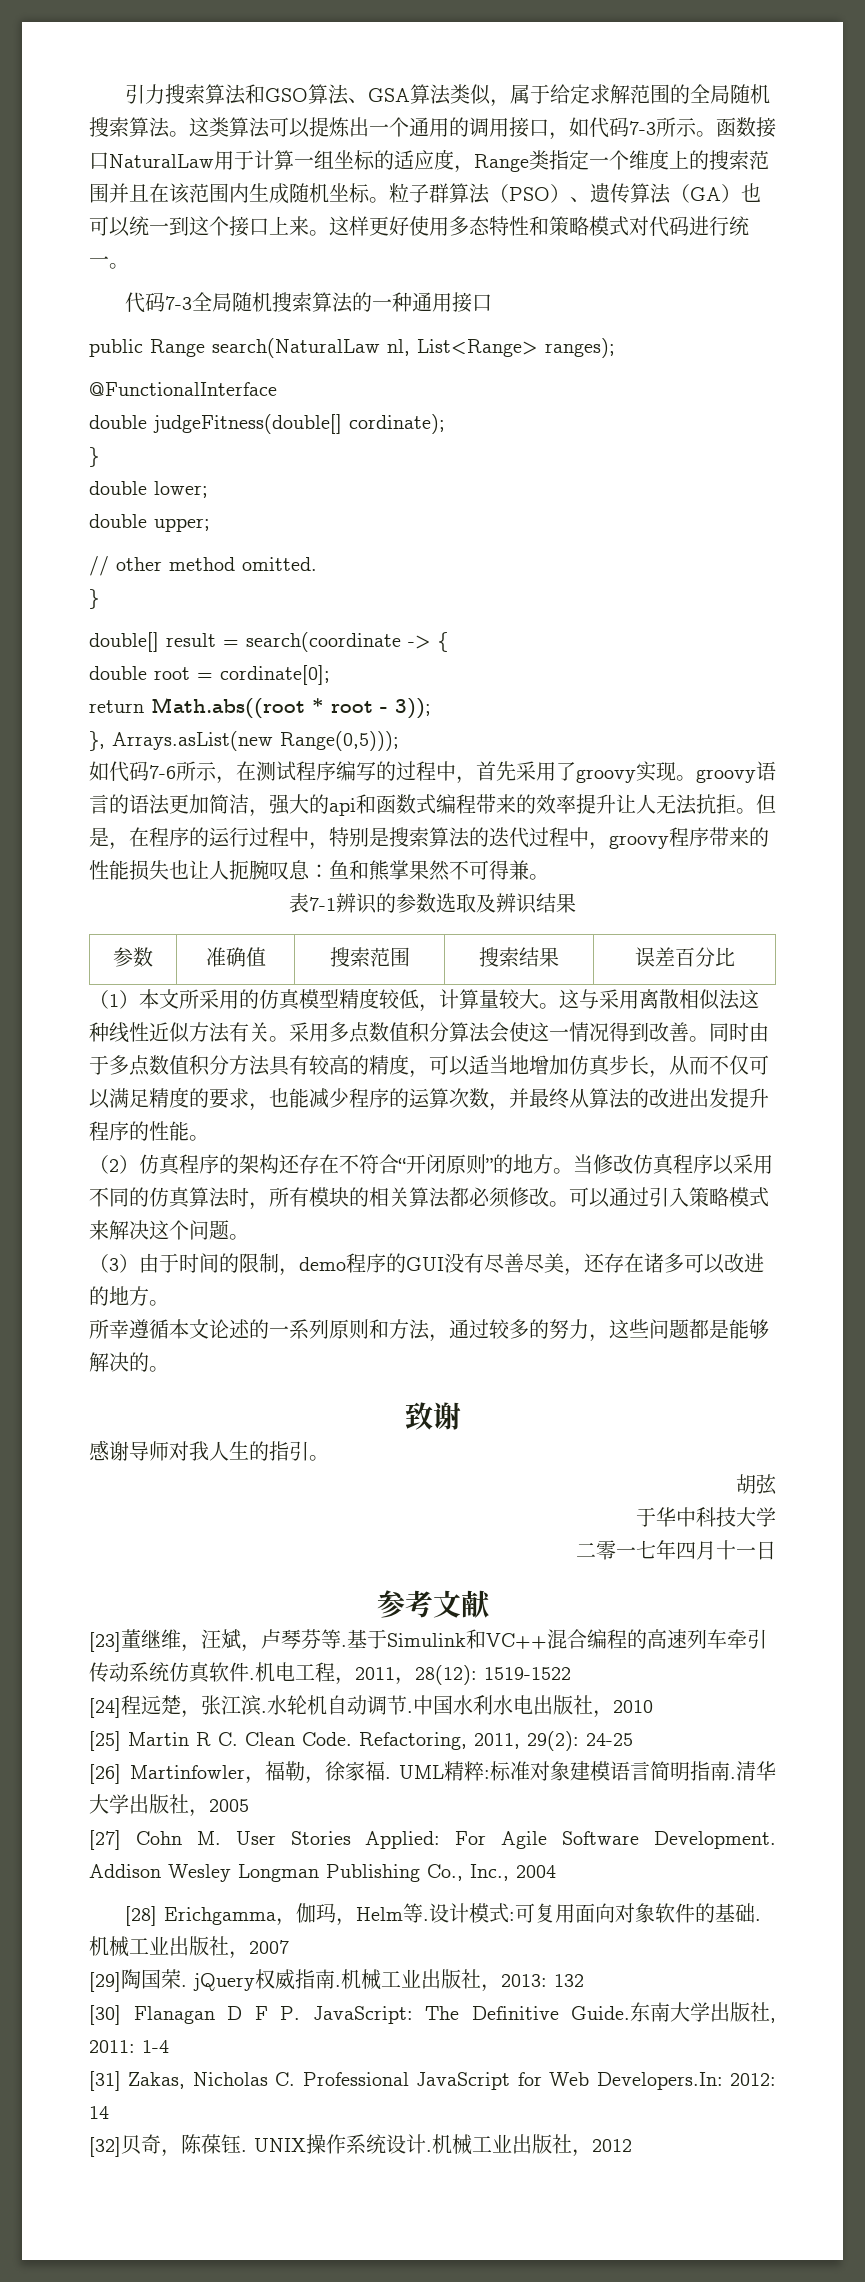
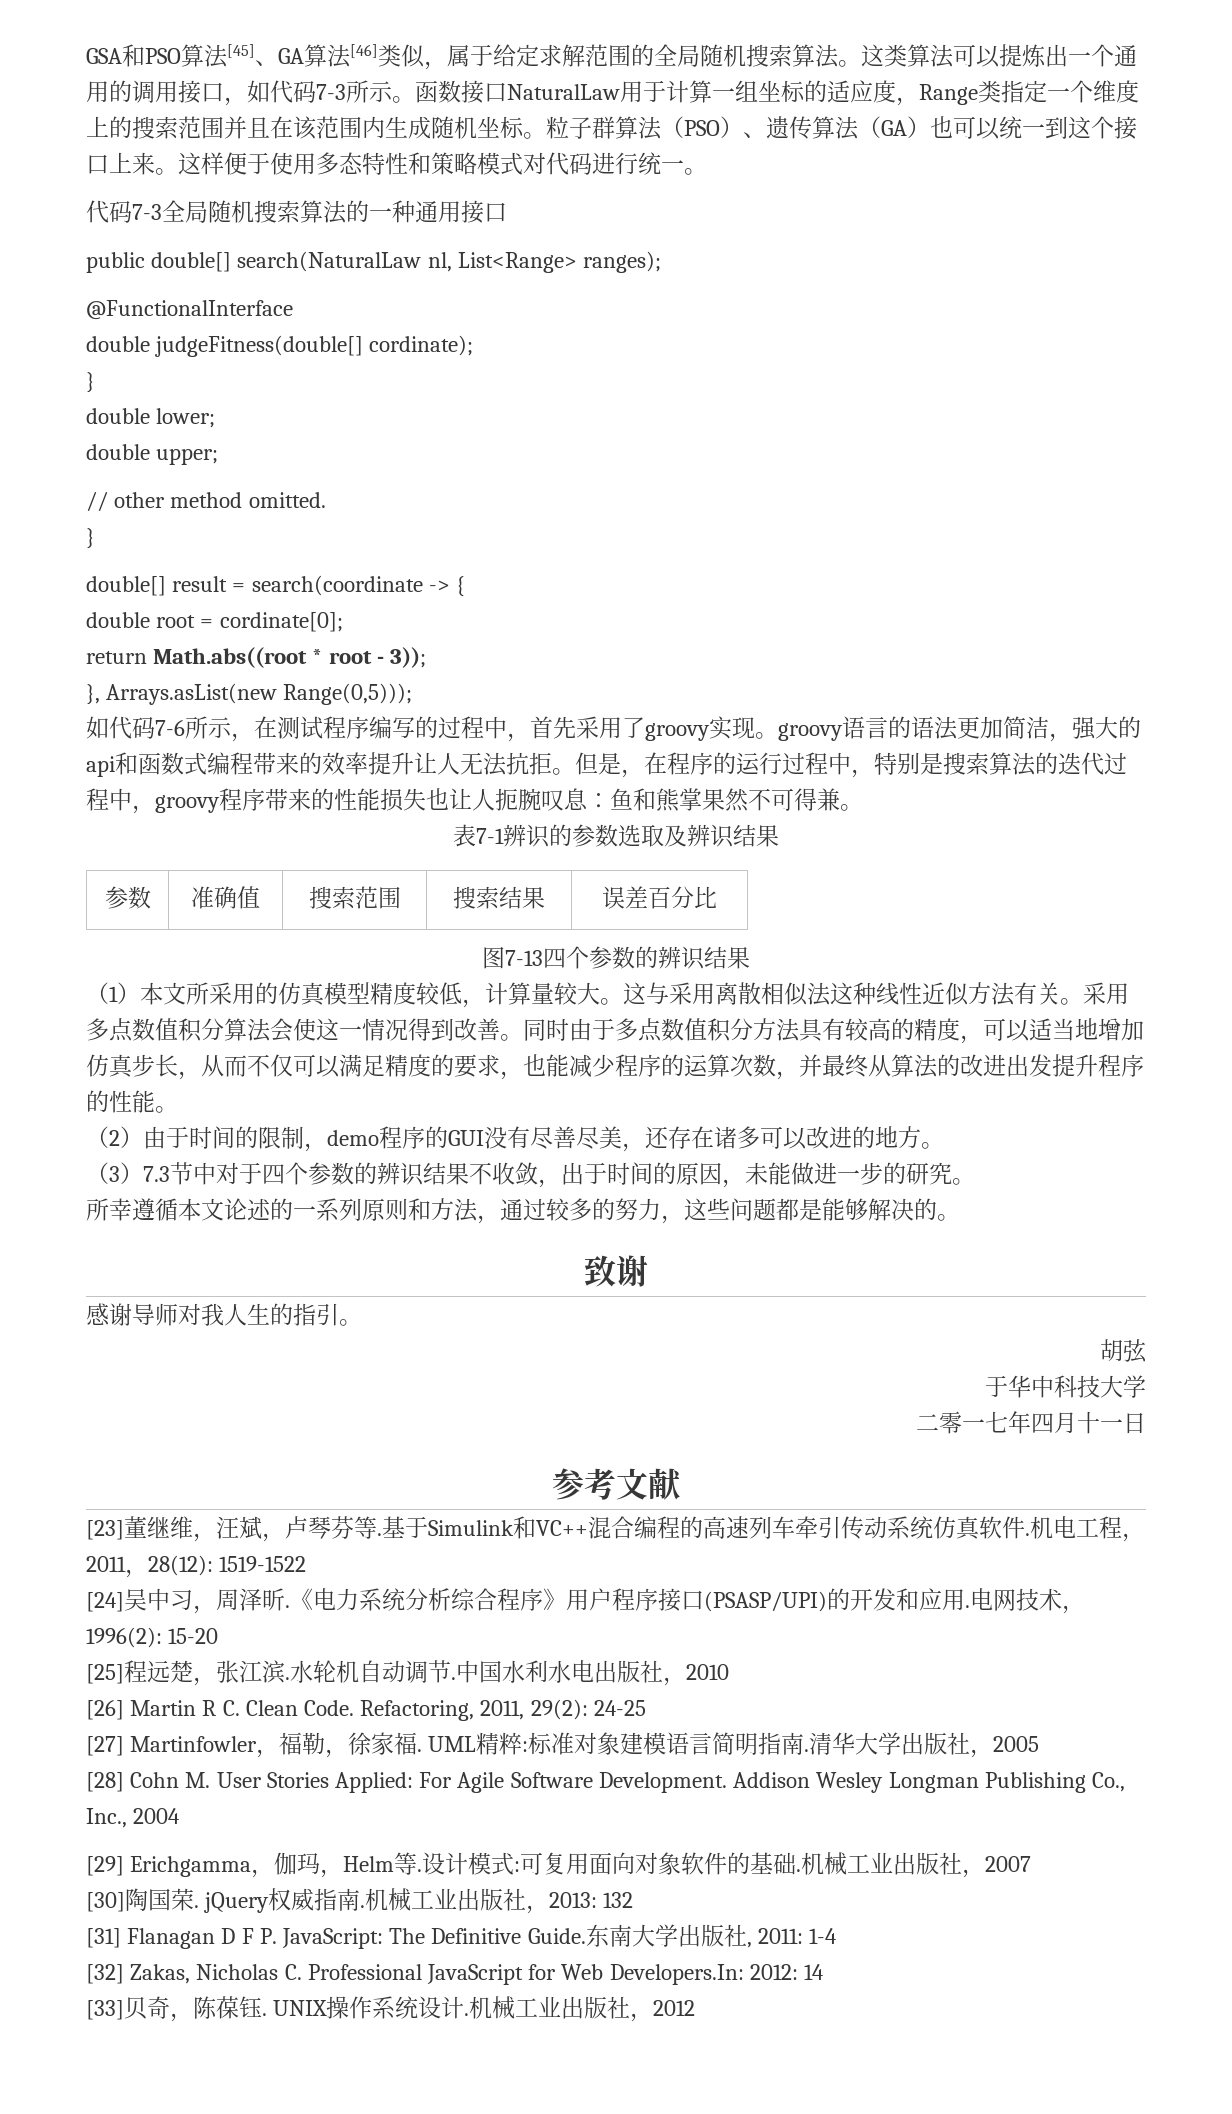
- 引力搜索算法和GSO算法、GSA算法类似，属于给定求解范围的全局随机搜索算法。
+ GSA和PSO算法[45]、GA算法[46]类似，属于给定求解范围的全局随机搜索算法。
- 这样更好使用多态特性和策略模式对代码进行统一。
+ 这样便于使用多态特性和策略模式对代码进行统一。
- public Range search(NaturalLaw nl, List<Range> ranges);
+ public double[] search(NaturalLaw nl, List<Range> ranges);
+ 图7-13四个参数的辨识结果
- （2）仿真程序的架构还存在不符合“开闭原则”的地方。当修改仿真程序以采用不同的仿真算法时，所有模块的相关算法都必须修改。可以通过引入策略模式来解决这个问题。
- （3）由于时间的限制，demo程序的GUI没有尽善尽美，还存在诸多可以改进的地方。
+ （2）由于时间的限制，demo程序的GUI没有尽善尽美，还存在诸多可以改进的地方。
+ （3）7.3节中对于四个参数的辨识结果不收敛，出于时间的原因，未能做进一步的研究。
- [24]程远楚，张江滨.
+ [24]吴中习，周泽昕.《电力系统分析综合程序》用户程序接口(PSASP/UPI)的开发和应用.电网技术，1996(2): 15-20
+ [25]程远楚，张江滨.
- [25] Martin R C. Clean Code.
+ [26] Martin R C. Clean Code.
- [26] Martinfowler，福勒，徐家福.
+ [27] Martinfowler，福勒，徐家福.
- [27] Cohn M. User Stories Applied: For Agile Software Development.
+ [28] Cohn M. User Stories Applied: For Agile Software Development.
- [28] Erichgamma，伽玛，Helm等.
+ [29] Erichgamma，伽玛，Helm等.
- [29]陶国荣. jQuery权威指南.
+ [30]陶国荣. jQuery权威指南.
- [30] Flanagan D F P. JavaScript: The Definitive Guide.
+ [31] Flanagan D F P. JavaScript: The Definitive Guide.
- [31] Zakas, Nicholas C. Professional JavaScript for Web Developers.In: 2012: 14
+ [32] Zakas, Nicholas C. Professional JavaScript for Web Developers.In: 2012: 14
- [32]贝奇，陈葆钰.
+ [33]贝奇，陈葆钰.

